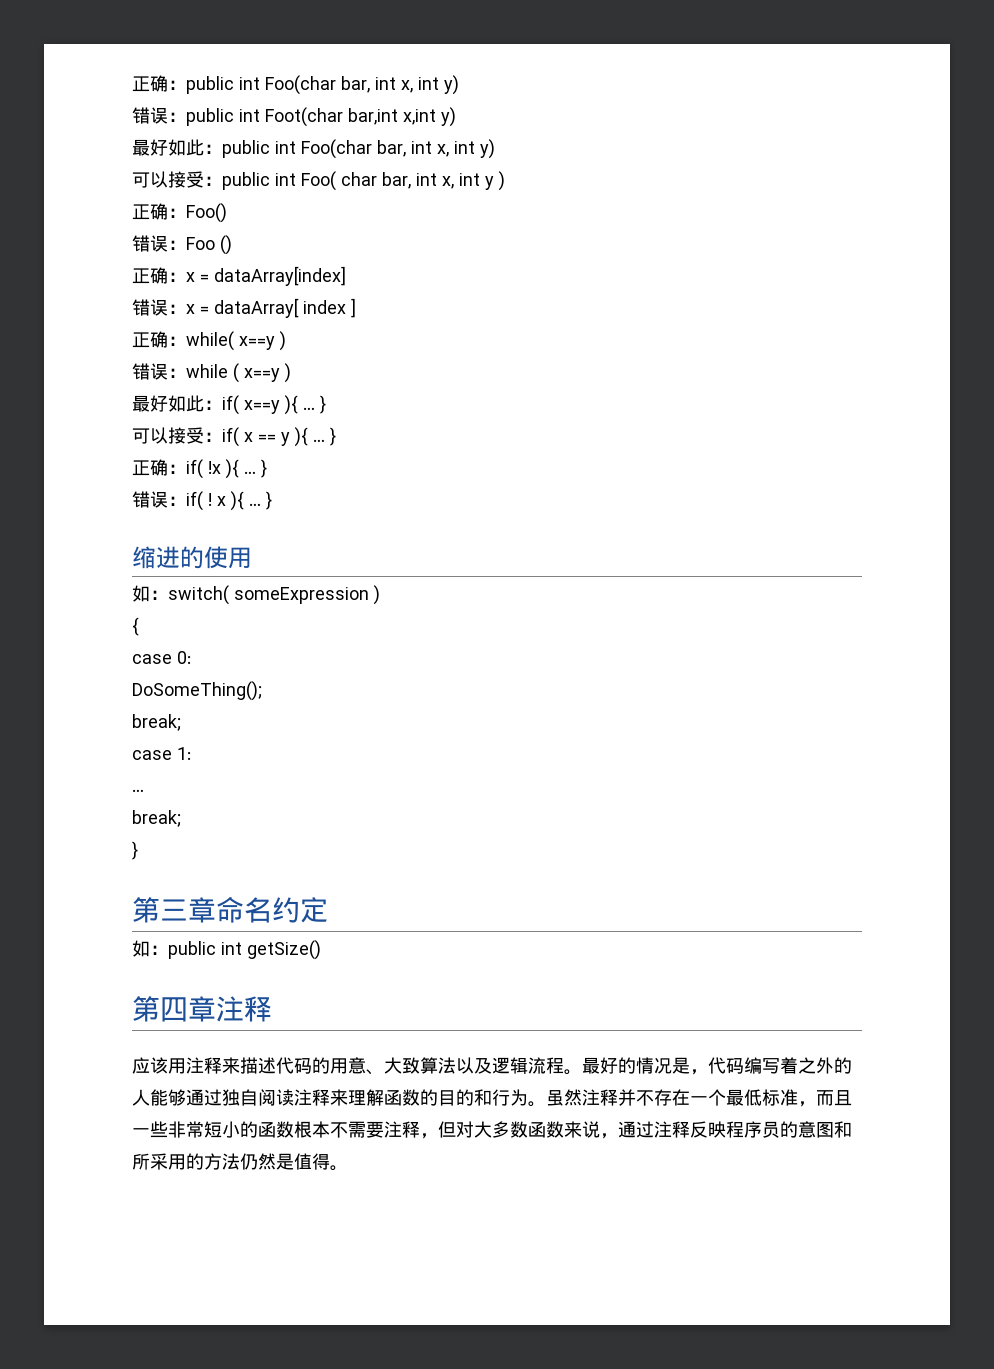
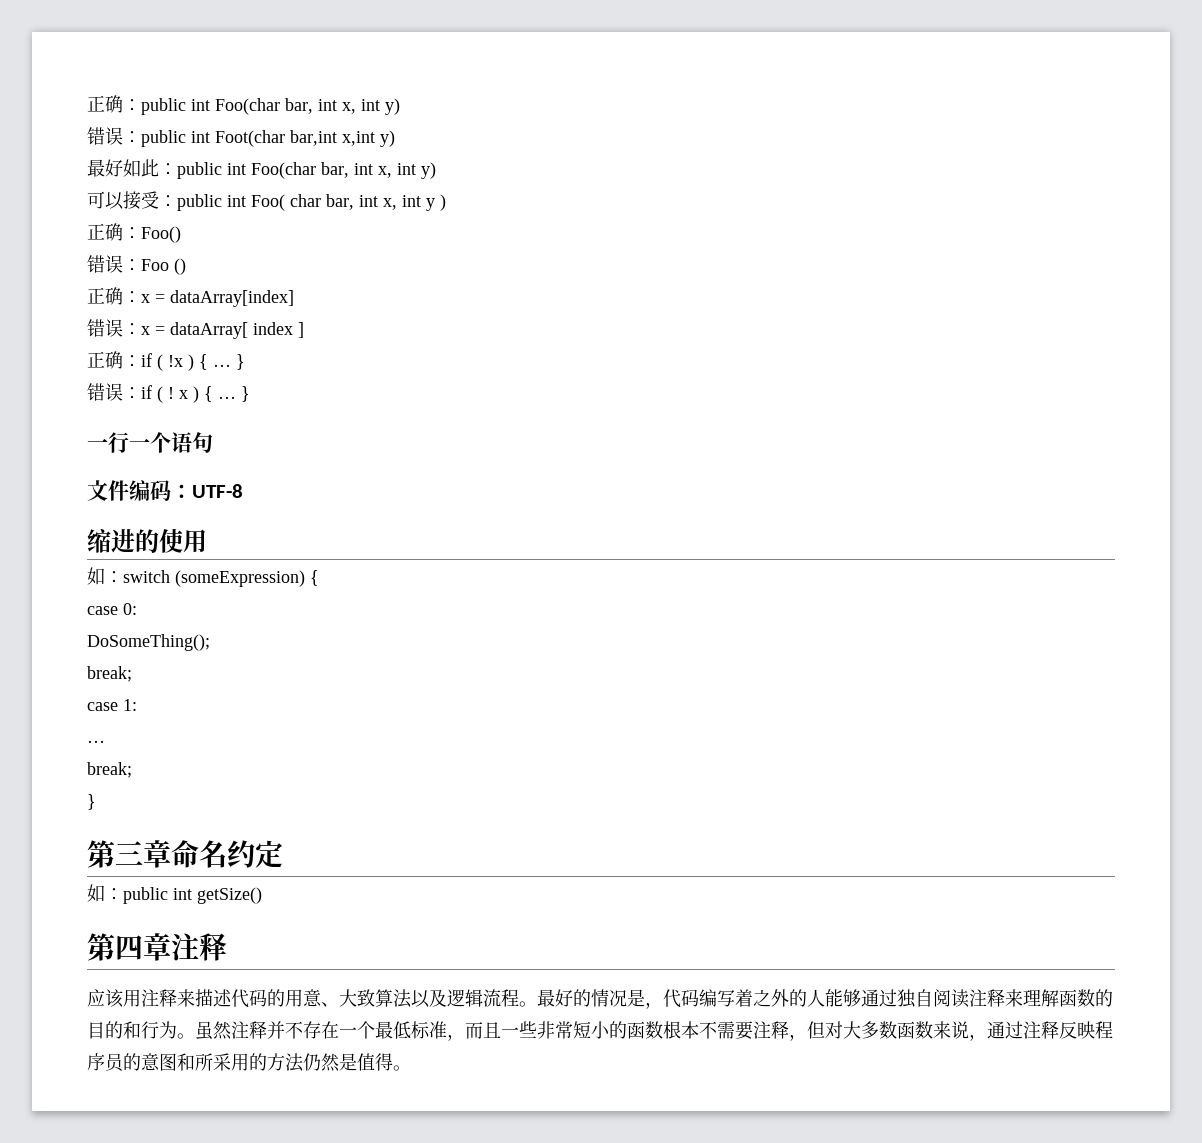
- 正确：while( x==y )
- 错误：while ( x==y )
- 最好如此：if( x==y ){ … }
- 可以接受：if( x == y ){ … }
- 正确：if( !x ){ … }
- 错误：if( ! x ){ … }
+ 正确：if ( !x ) { … }
+ 错误：if ( ! x ) { … }
+ 一行一个语句
+ 文件编码：UTF-8
- 如：switch( someExpression )
- {
+ 如：switch (someExpression) {

